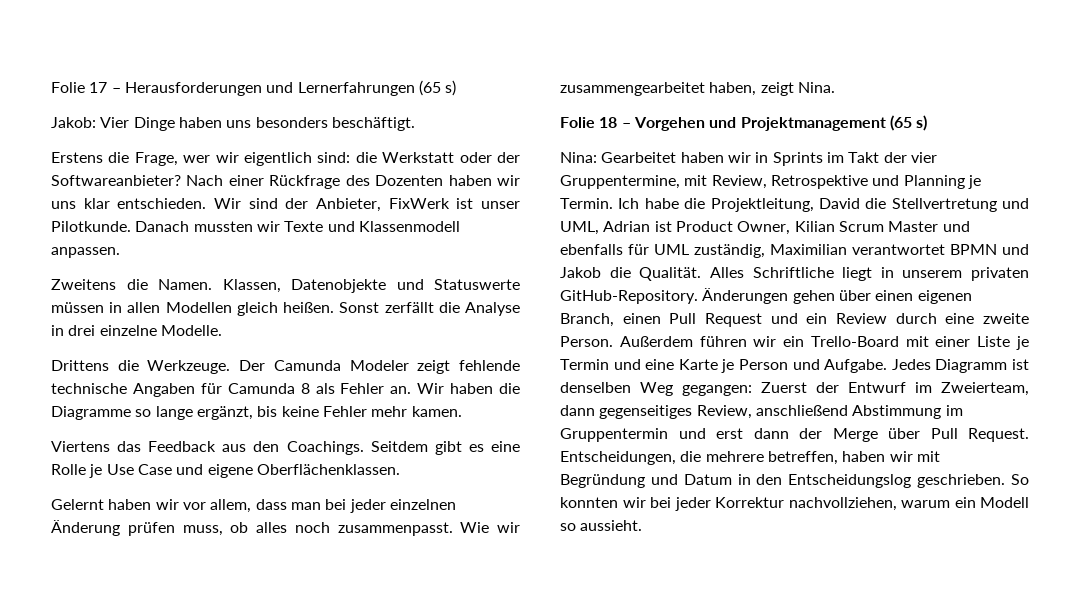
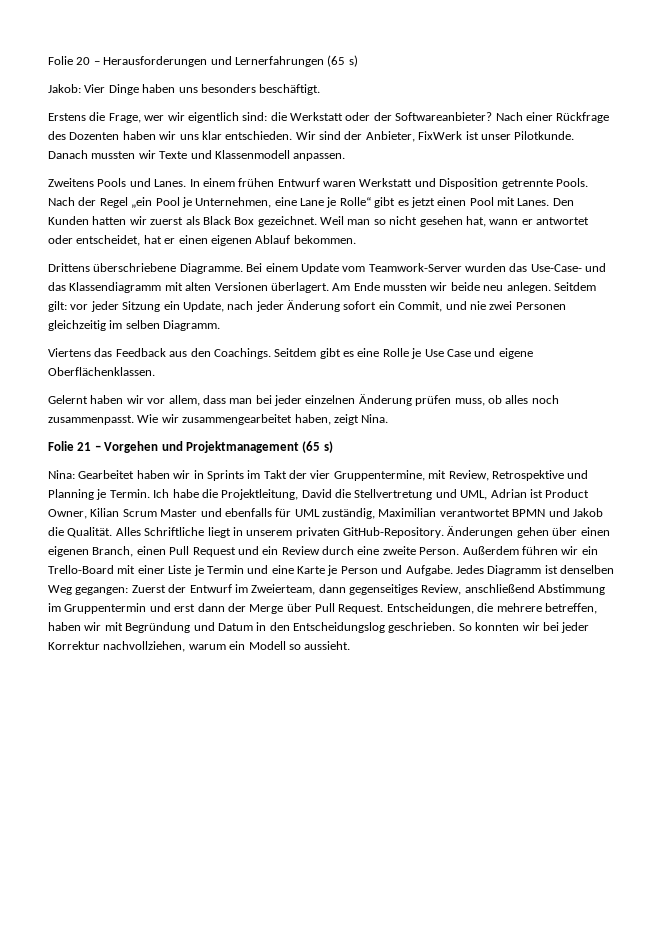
- Folie 17 – Herausforderungen und Lernerfahrungen (65 s)
+ Folie 20 – Herausforderungen und Lernerfahrungen (65 s)
- Zweitens die Namen. Klassen, Datenobjekte und Statuswerte müssen in allen Modellen gleich heißen. Sonst zerfällt die Analyse in drei einzelne Modelle.
- Drittens die Werkzeuge. Der Camunda Modeler zeigt fehlende technische Angaben für Camunda 8 als Fehler an. Wir haben die Diagramme so lange ergänzt, bis keine Fehler mehr kamen.
+ Zweitens Pools und Lanes. In einem frühen Entwurf waren Werkstatt und Disposition getrennte Pools. Nach der Regel „ein Pool je Unternehmen, eine Lane je Rolle“ gibt es jetzt einen Pool mit Lanes. Den Kunden hatten wir zuerst als Black Box gezeichnet. Weil man so nicht gesehen hat, wann er antwortet oder entscheidet, hat er einen eigenen Ablauf bekommen.
+ Drittens überschriebene Diagramme. Bei einem Update vom Teamwork-Server wurden das Use-Case- und das Klassendiagramm mit alten Versionen überlagert. Am Ende mussten wir beide neu anlegen. Seitdem gilt: vor jeder Sitzung ein Update, nach jeder Änderung sofort ein Commit, und nie zwei Personen gleichzeitig im selben Diagramm.
- Folie 18 – Vorgehen und Projektmanagement (65 s)
+ Folie 21 – Vorgehen und Projektmanagement (65 s)

